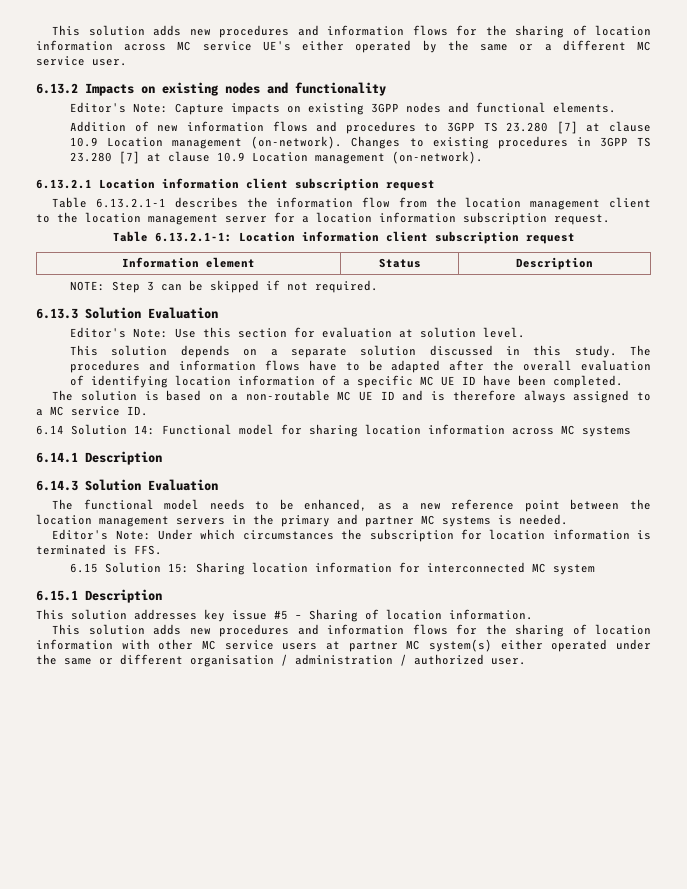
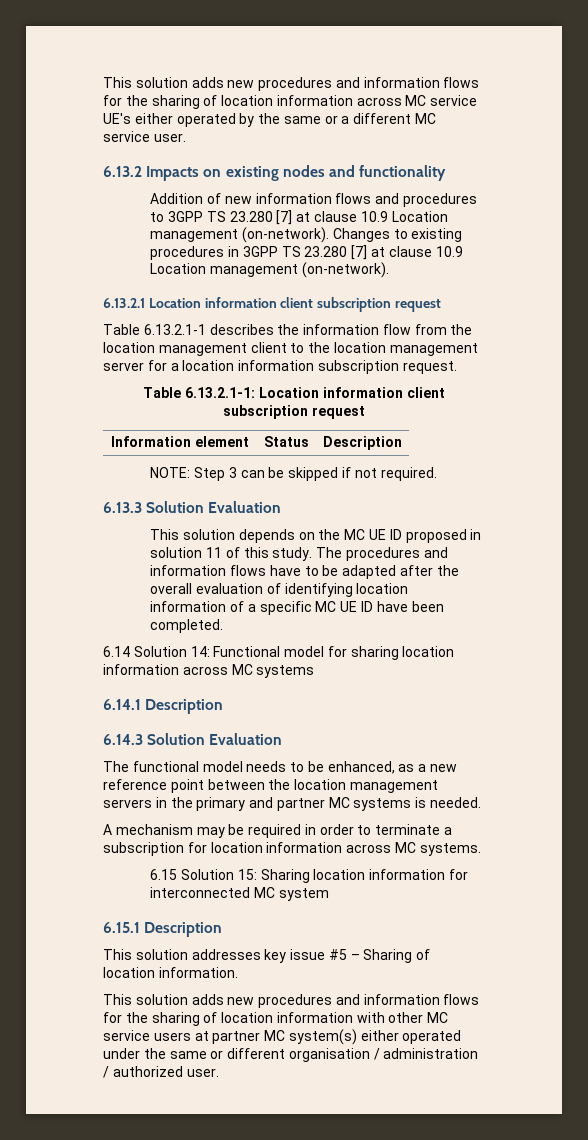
- Editor's Note: Capture impacts on existing 3GPP nodes and functional elements.
- Editor's Note: Use this section for evaluation at solution level.
- This solution depends on a separate solution discussed in this study.
+ This solution depends on the MC UE ID proposed in solution 11 of this study.
- The solution is based on a non-routable MC UE ID and is therefore always assigned to a MC service ID.
- Editor's Note: Under which circumstances the subscription for location information is terminated is FFS.
+ A mechanism may be required in order to terminate a subscription for location information across MC systems.

